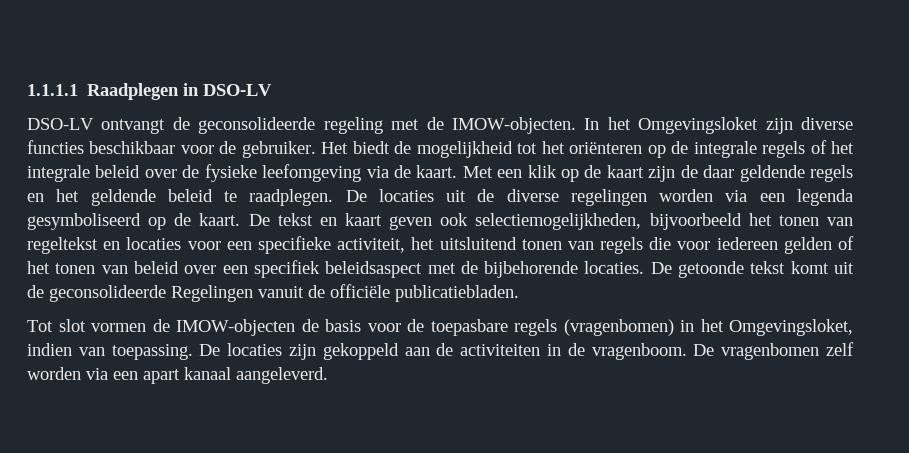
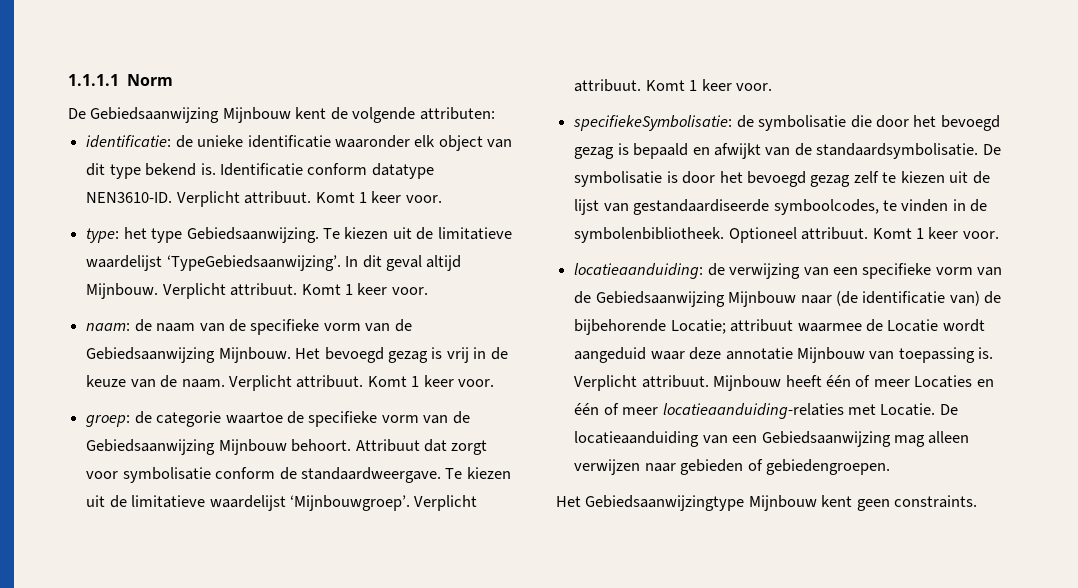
- 1.1.1.1 Raadplegen in DSO-LV
- DSO-LV ontvangt de geconsolideerde regeling met de IMOW-objecten. In het Omgevingsloket zijn diverse functies beschikbaar voor de gebruiker. Het biedt de mogelijkheid tot het oriënteren op de integrale regels of het integrale beleid over de fysieke leefomgeving via de kaart. Met een klik op de kaart zijn de daar geldende regels en het geldende beleid te raadplegen. De locaties uit de diverse regelingen worden via een legenda gesymboliseerd op de kaart. De tekst en kaart geven ook selectiemogelijkheden, bijvoorbeeld het tonen van regeltekst en locaties voor een specifieke activiteit, het uitsluitend tonen van regels die voor iedereen gelden of het tonen van beleid over een specifiek beleidsaspect met de bijbehorende locaties. De getoonde tekst komt uit de geconsolideerde Regelingen vanuit de officiële publicatiebladen.
- Tot slot vormen de IMOW-objecten de basis voor de toepasbare regels (vragenbomen) in het Omgevingsloket, indien van toepassing. De locaties zijn gekoppeld aan de activiteiten in de vragenboom. De vragenbomen zelf worden via een apart kanaal aangeleverd.
+ 1.1.1.1 Norm
+ De Gebiedsaanwijzing Mijnbouw kent de volgende attributen:
+ identificatie: de unieke identificatie waaronder elk object van dit type bekend is. Identificatie conform datatype NEN3610-ID. Verplicht attribuut. Komt 1 keer voor.
+ type: het type Gebiedsaanwijzing. Te kiezen uit de limitatieve waardelijst ‘TypeGebiedsaanwijzing’. In dit geval altijd Mijnbouw. Verplicht attribuut. Komt 1 keer voor.
+ naam: de naam van de specifieke vorm van de Gebiedsaanwijzing Mijnbouw. Het bevoegd gezag is vrij in de keuze van de naam. Verplicht attribuut. Komt 1 keer voor.
+ groep: de categorie waartoe de specifieke vorm van de Gebiedsaanwijzing Mijnbouw behoort. Attribuut dat zorgt voor symbolisatie conform de standaardweergave. Te kiezen uit de limitatieve waardelijst ‘Mijnbouwgroep’. Verplicht attribuut. Komt 1 keer voor.
+ specifiekeSymbolisatie: de symbolisatie die door het bevoegd gezag is bepaald en afwijkt van de standaardsymbolisatie. De symbolisatie is door het bevoegd gezag zelf te kiezen uit de lijst van gestandaardiseerde symboolcodes, te vinden in de symbolenbibliotheek. Optioneel attribuut. Komt 1 keer voor.
+ locatieaanduiding: de verwijzing van een specifieke vorm van de Gebiedsaanwijzing Mijnbouw naar (de identificatie van) de bijbehorende Locatie; attribuut waarmee de Locatie wordt aangeduid waar deze annotatie Mijnbouw van toepassing is. Verplicht attribuut. Mijnbouw heeft één of meer Locaties en één of meer locatieaanduiding-relaties met Locatie. De locatieaanduiding van een Gebiedsaanwijzing mag alleen verwijzen naar gebieden of gebiedengroepen.
+ Het Gebiedsaanwijzingtype Mijnbouw kent geen constraints.

